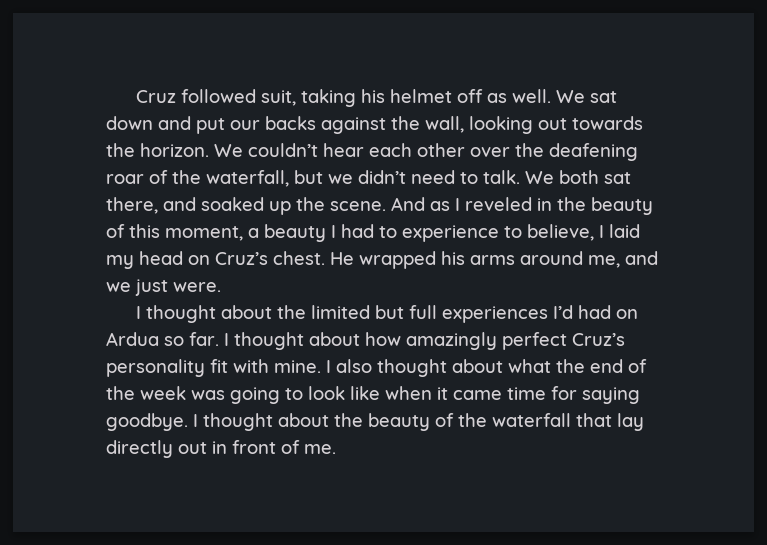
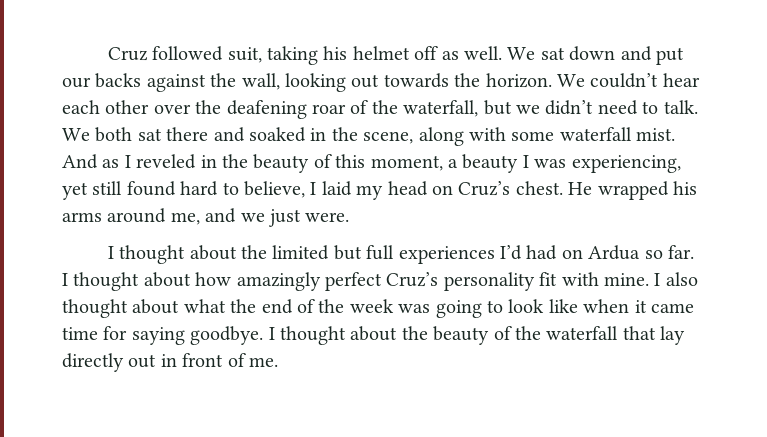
- We both sat there, and soaked up the scene.
+ We both sat there and soaked in the scene, along with some waterfall mist.
- And as I reveled in the beauty of this moment, a beauty I had to experience to believe, I laid my head on Cruz’s chest.
+ And as I reveled in the beauty of this moment, a beauty I was experiencing, yet still found hard to believe, I laid my head on Cruz’s chest.

